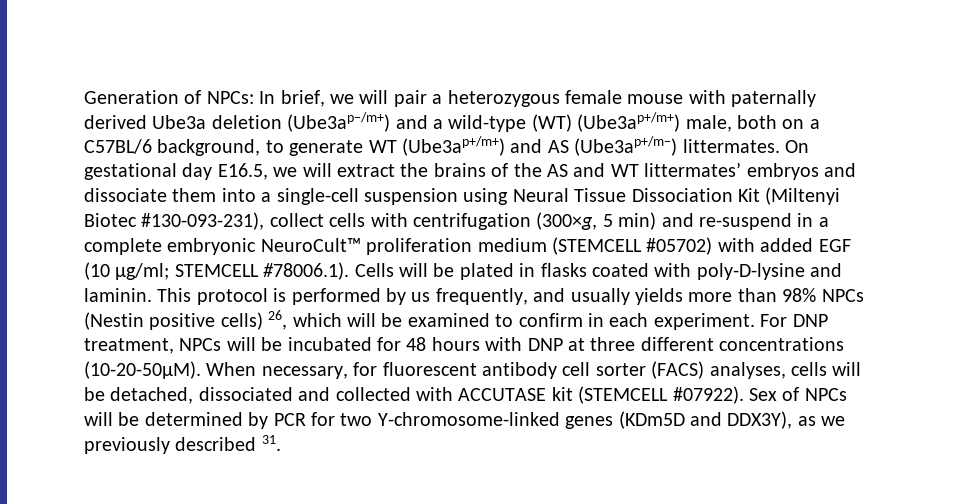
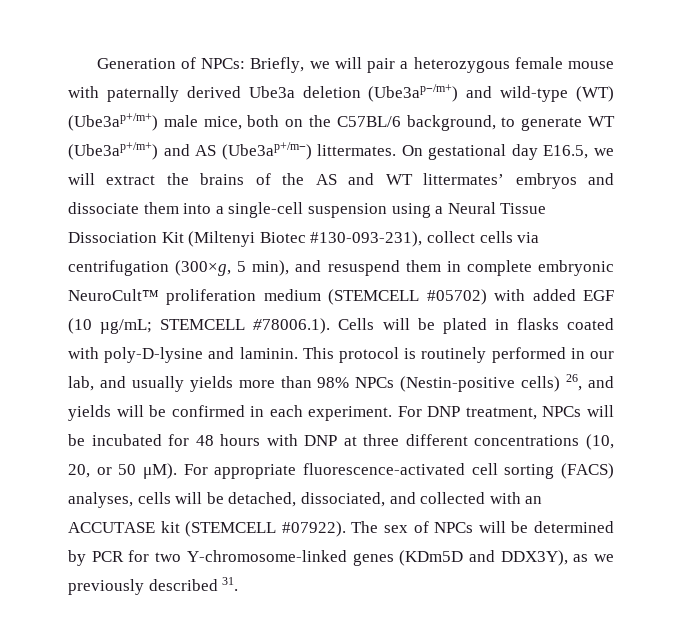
- Generation of NPCs: In brief, we will pair a heterozygous female mouse with paternally derived Ube3a deletion (Ube3ap−/m+) and a wild-type (WT) (Ube3ap+/m+) male, both on a C57BL/6 background, to generate WT (Ube3ap+/m+) and AS (Ube3ap+/m−) littermates.
+ Generation of NPCs: Briefly, we will pair a heterozygous female mouse with paternally derived Ube3a deletion (Ube3ap−/m+) and wild-type (WT) (Ube3ap+/m+) male mice, both on the C57BL/6 background, to generate WT (Ube3ap+/m+) and AS (Ube3ap+/m−) littermates.
- On gestational day E16.5, we will extract the brains of the AS and WT littermates’ embryos and dissociate them into a single-cell suspension using Neural Tissue Dissociation Kit (Miltenyi Biotec #130-093-231), collect cells with centrifugation (300×g, 5 min) and re-suspend in a complete embryonic NeuroCult™ proliferation medium (STEMCELL #05702) with added EGF (10 µg/ml; STEMCELL #78006.1). Cells will be plated in flasks coated with poly-D-lysine and laminin.
+ On gestational day E16.5, we will extract the brains of the AS and WT littermates’ embryos and dissociate them into a single-cell suspension using a Neural Tissue Dissociation Kit (Miltenyi Biotec #130-093-231), collect cells via centrifugation (300×g, 5 min), and resuspend them in complete embryonic NeuroCult™ proliferation medium (STEMCELL #05702) with added EGF (10 µg/mL; STEMCELL #78006.1). Cells will be plated in flasks coated with poly-D-lysine and laminin.
- This protocol is performed by us frequently, and usually yields more than 98% NPCs (Nestin positive cells) 26, which will be examined to confirm in each experiment.
+ This protocol is routinely performed in our lab, and usually yields more than 98% NPCs (Nestin-positive cells) 26, and yields will be confirmed in each experiment.
- For DNP treatment, NPCs will be incubated for 48 hours with DNP at three different concentrations (10-20-50μM). When necessary, for fluorescent antibody cell sorter (FACS) analyses, cells will be detached, dissociated and collected with ACCUTASE kit (STEMCELL #07922).
+ For DNP treatment, NPCs will be incubated for 48 hours with DNP at three different concentrations (10, 20, or 50 μM). For appropriate fluorescence-activated cell sorting (FACS) analyses, cells will be detached, dissociated, and collected with an ACCUTASE kit (STEMCELL #07922).
- Sex of NPCs will be determined by PCR for two Y-chromosome-linked genes (KDm5D and DDX3Y), as we previously described 31.
+ The sex of NPCs will be determined by PCR for two Y-chromosome-linked genes (KDm5D and DDX3Y), as we previously described 31.

